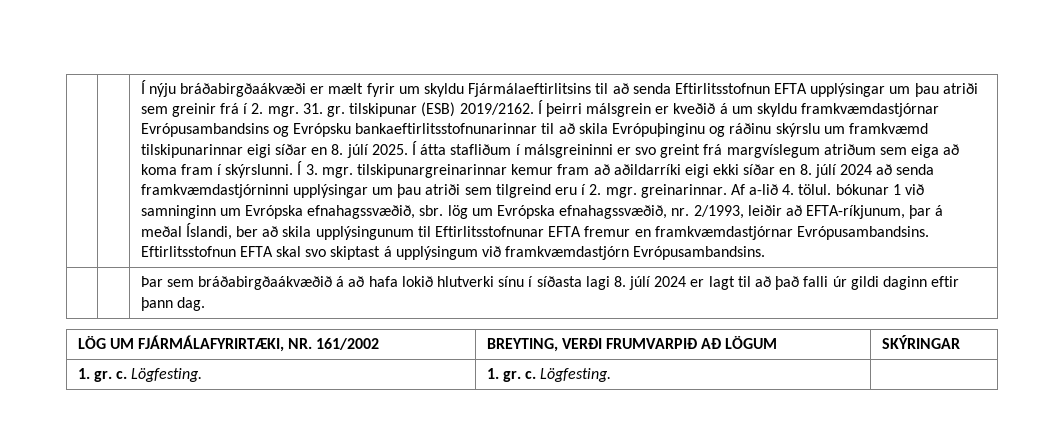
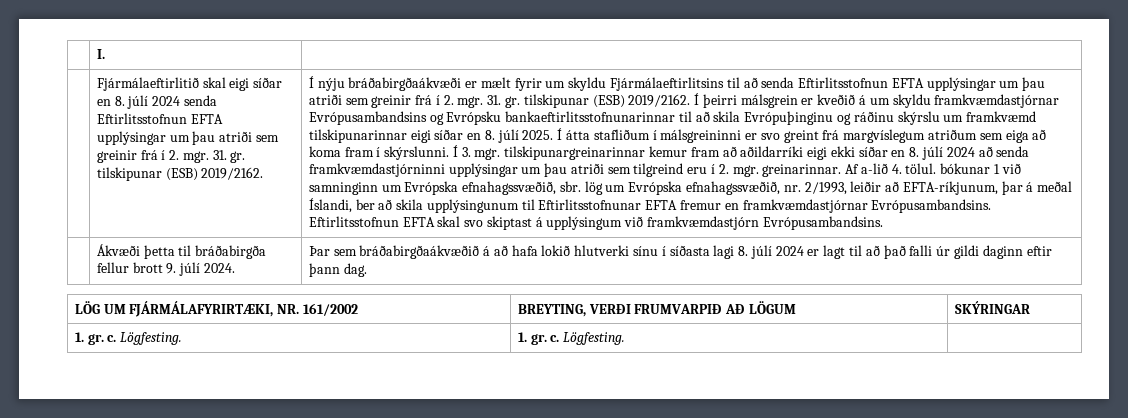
+ I. |
+ | Fjármálaeftirlitið skal eigi síðar en 8. júlí 2024 senda Eftirlitsstofnun EFTA upplýsingar um þau atriði sem greinir frá í 2. mgr. 31. gr. tilskipunar (ESB) 2019/2162.
- | | Þar sem bráðabirgðaákvæðið á að hafa lokið hlutverki sínu í síðasta lagi 8. júlí 2024 er lagt til að það falli úr gildi daginn eftir þann dag.
+ | Ákvæði þetta til bráðabirgða fellur brott 9. júlí 2024. | Þar sem bráðabirgðaákvæðið á að hafa lokið hlutverki sínu í síðasta lagi 8. júlí 2024 er lagt til að það falli úr gildi daginn eftir þann dag.

